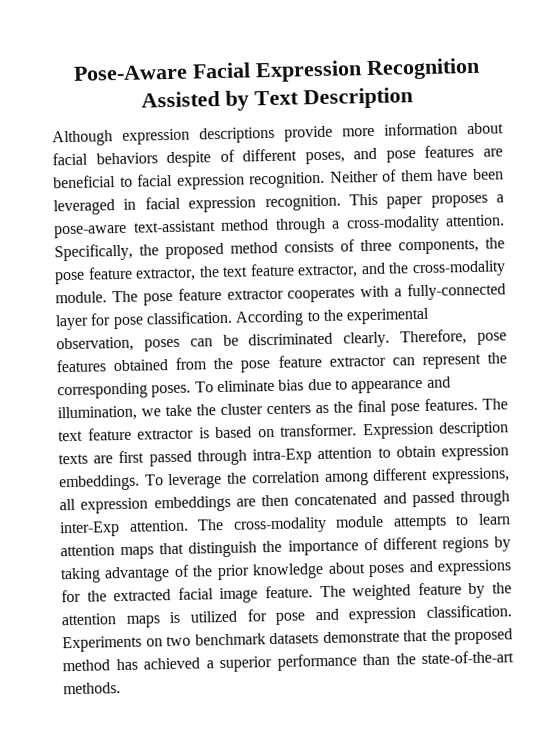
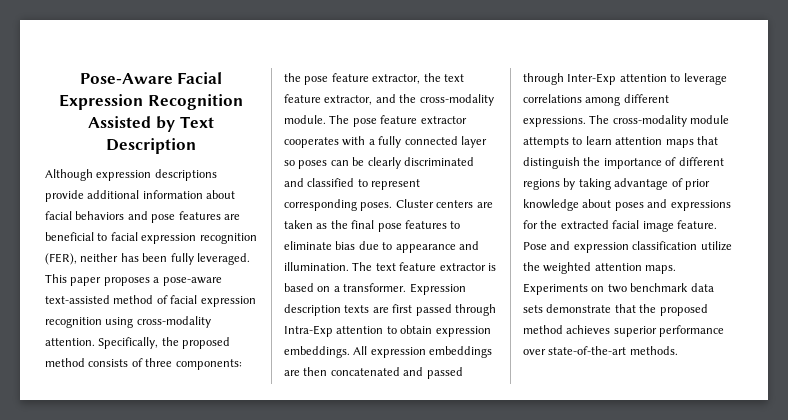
- Although expression descriptions provide more information about facial behaviors despite of different poses, and pose features are beneficial to facial expression recognition. Neither of them have been leveraged in facial expression recognition.
+ Although expression descriptions provide additional information about facial behaviors and pose features are beneficial to facial expression recognition (FER), neither has been fully leveraged.
- This paper proposes a pose-aware text-assistant method through a cross-modality attention.
+ This paper proposes a pose-aware text-assisted method of facial expression recognition using cross-modality attention.
- Specifically, the proposed method consists of three components, the pose feature extractor, the text feature extractor, and the cross-modality module.
+ Specifically, the proposed method consists of three components: the pose feature extractor, the text feature extractor, and the cross-modality module.
- The pose feature extractor cooperates with a fully-connected layer for pose classification. According to the experimental observation, poses can be discriminated clearly. Therefore, pose features obtained from the pose feature extractor can represent the corresponding poses. To eliminate bias due to appearance and illumination, we take the cluster centers as the final pose features.
+ The pose feature extractor cooperates with a fully connected layer so poses can be clearly discriminated and classified to represent corresponding poses. Cluster centers are taken as the final pose features to eliminate bias due to appearance and illumination.
- The text feature extractor is based on transformer.
+ The text feature extractor is based on a transformer.
- Expression description texts are first passed through intra-Exp attention to obtain expression embeddings.
+ Expression description texts are first passed through Intra-Exp attention to obtain expression embeddings.
- To leverage the correlation among different expressions, all expression embeddings are then concatenated and passed through inter-Exp attention.
+ All expression embeddings are then concatenated and passed through Inter-Exp attention to leverage correlations among different expressions.
- The cross-modality module attempts to learn attention maps that distinguish the importance of different regions by taking advantage of the prior knowledge about poses and expressions for the extracted facial image feature.
+ The cross-modality module attempts to learn attention maps that distinguish the importance of different regions by taking advantage of prior knowledge about poses and expressions for the extracted facial image feature.
- The weighted feature by the attention maps is utilized for pose and expression classification.
+ Pose and expression classification utilize the weighted attention maps.
- Experiments on two benchmark datasets demonstrate that the proposed method has achieved a superior performance than the state-of-the-art methods.
+ Experiments on two benchmark data sets demonstrate that the proposed method achieves superior performance over state-of-the-art methods.

